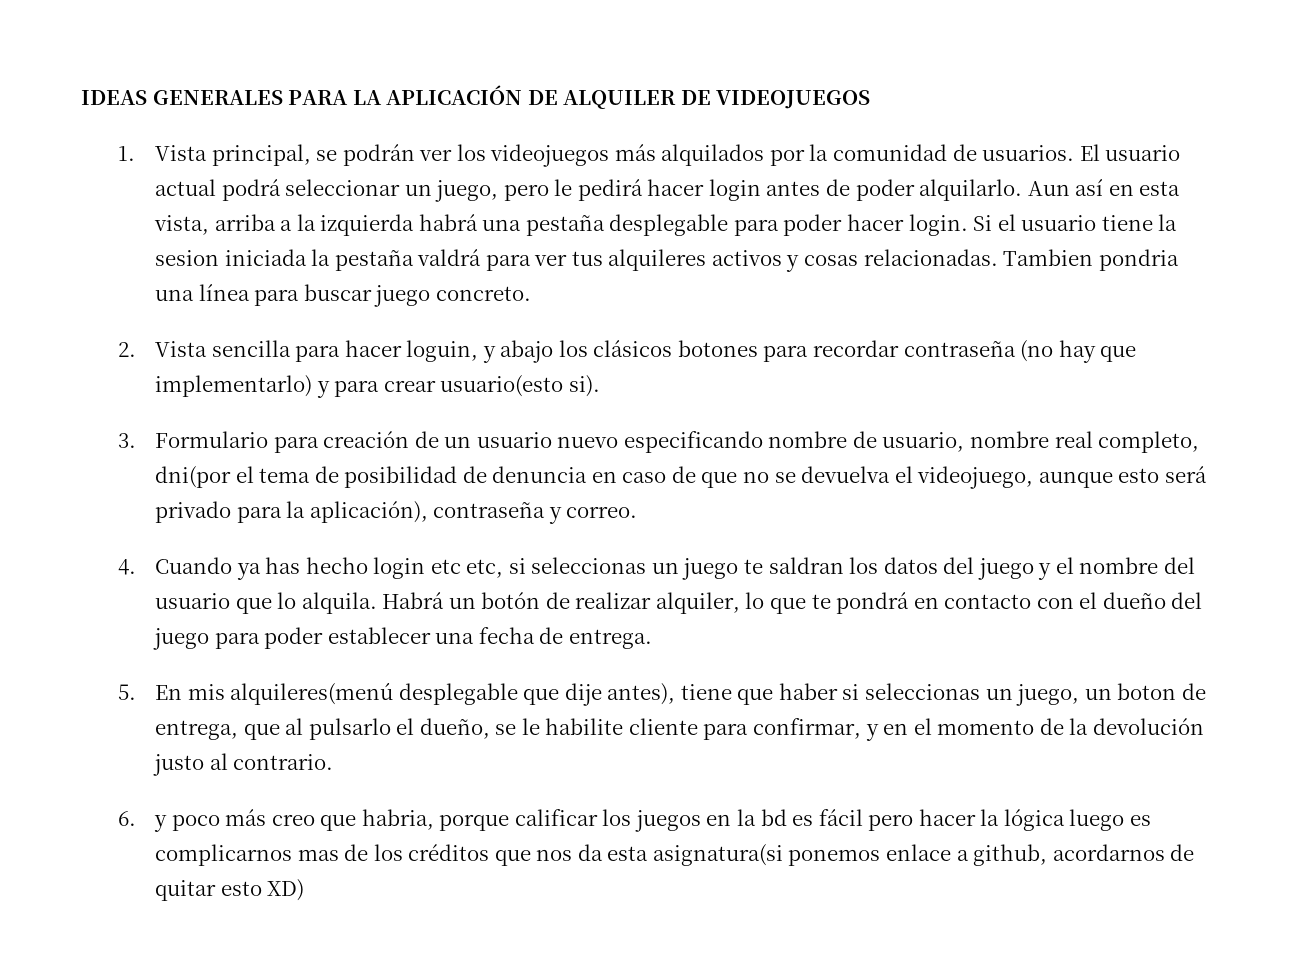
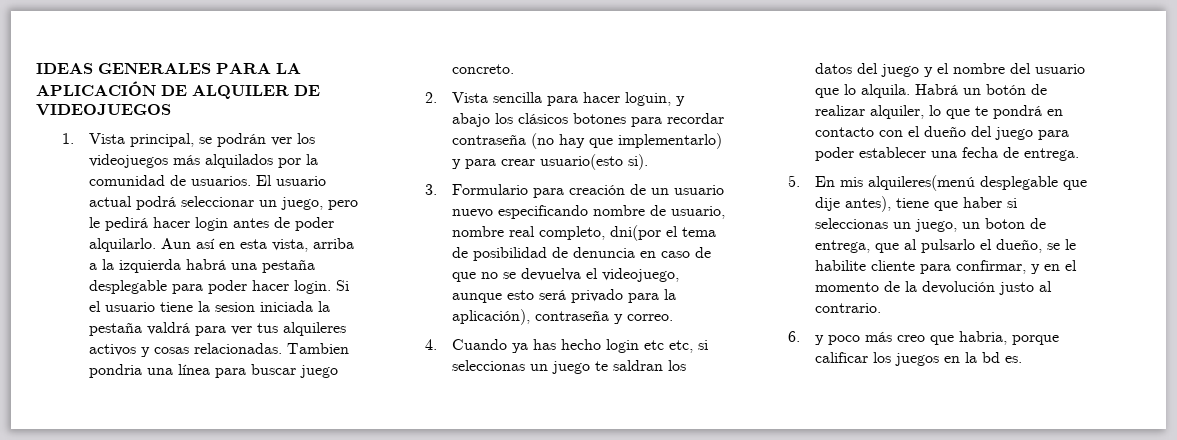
- 6. y poco más creo que habria, porque calificar los juegos en la bd es fácil pero hacer la lógica luego es complicarnos mas de los créditos que nos da esta asignatura(si ponemos enlace a github, acordarnos de quitar esto XD)
+ 6. y poco más creo que habria, porque calificar los juegos en la bd es.

